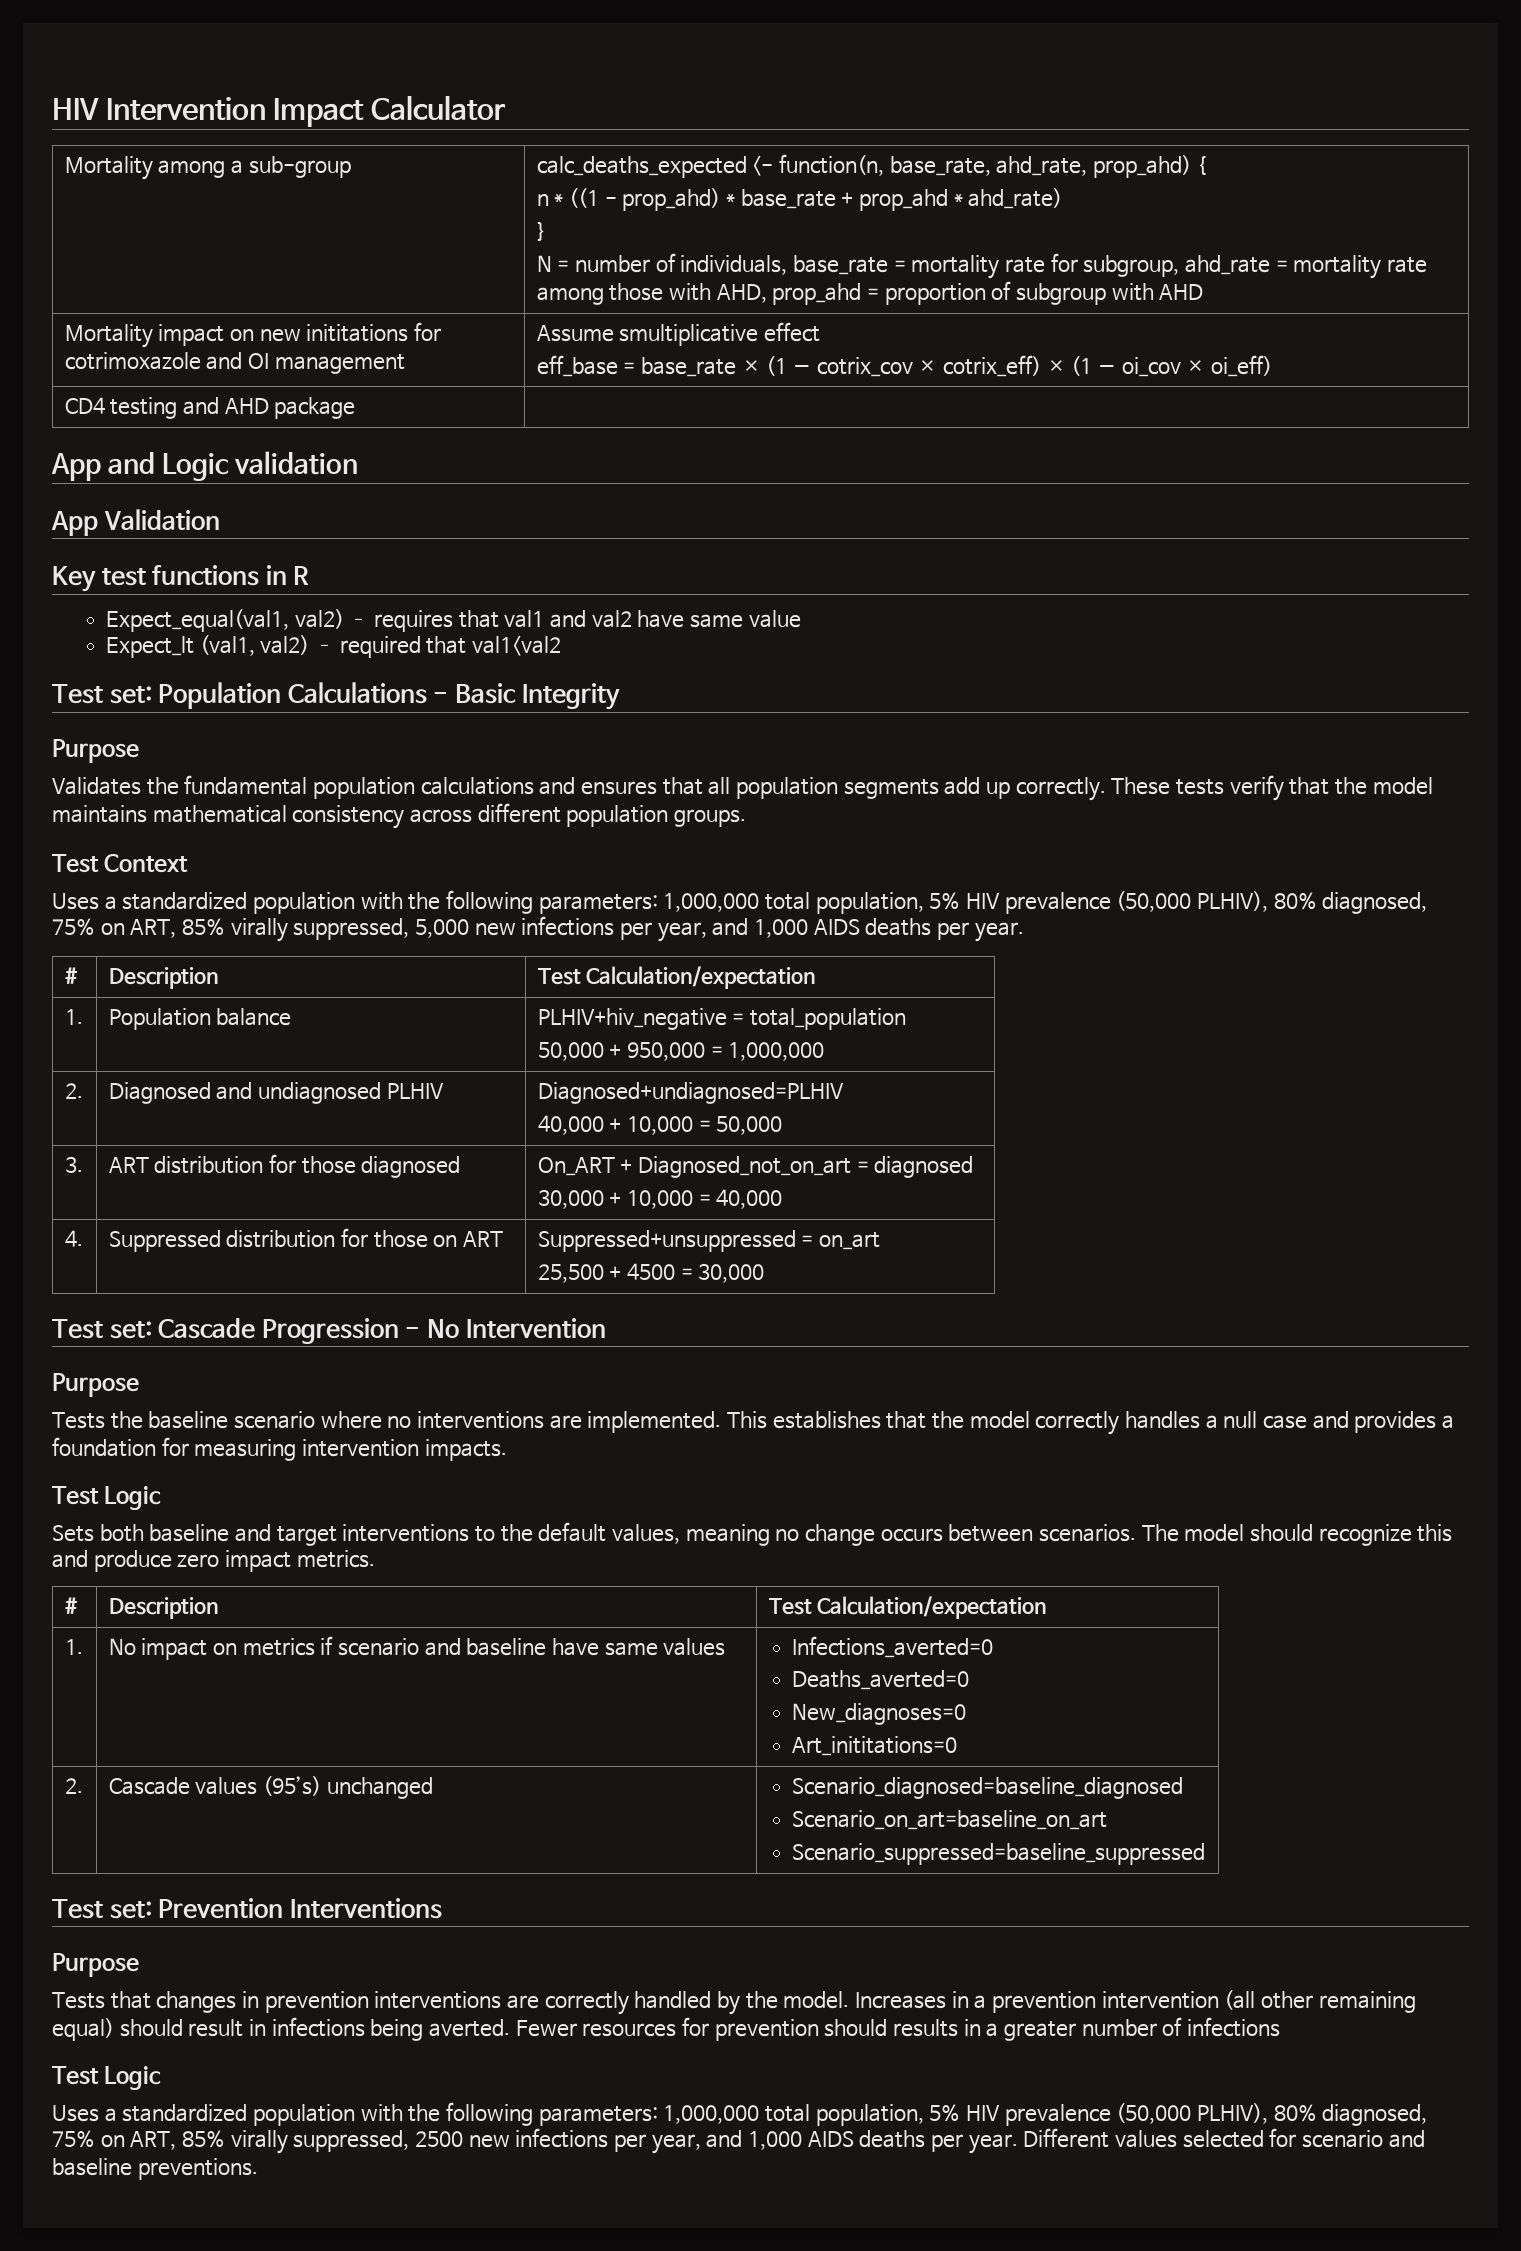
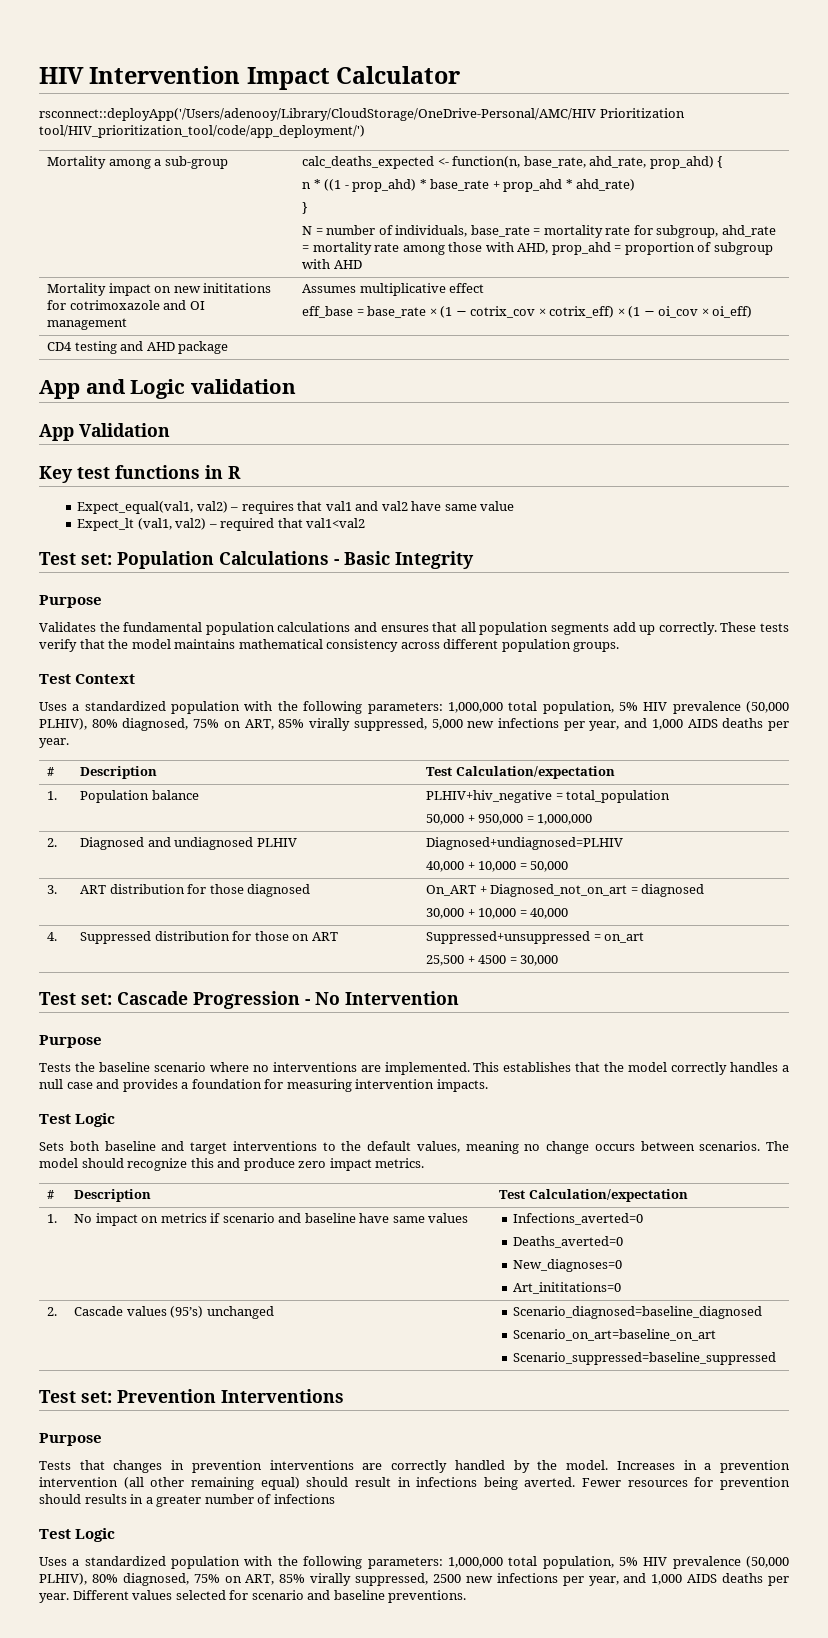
+ rsconnect::deployApp('/Users/adenooy/Library/CloudStorage/OneDrive-Personal/AMC/HIV Prioritization tool/HIV_prioritization_tool/code/app_deployment/')
- Mortality impact on new inititations for cotrimoxazole and OI management | Assume smultiplicative effect
+ Mortality impact on new inititations for cotrimoxazole and OI management | Assumes multiplicative effect

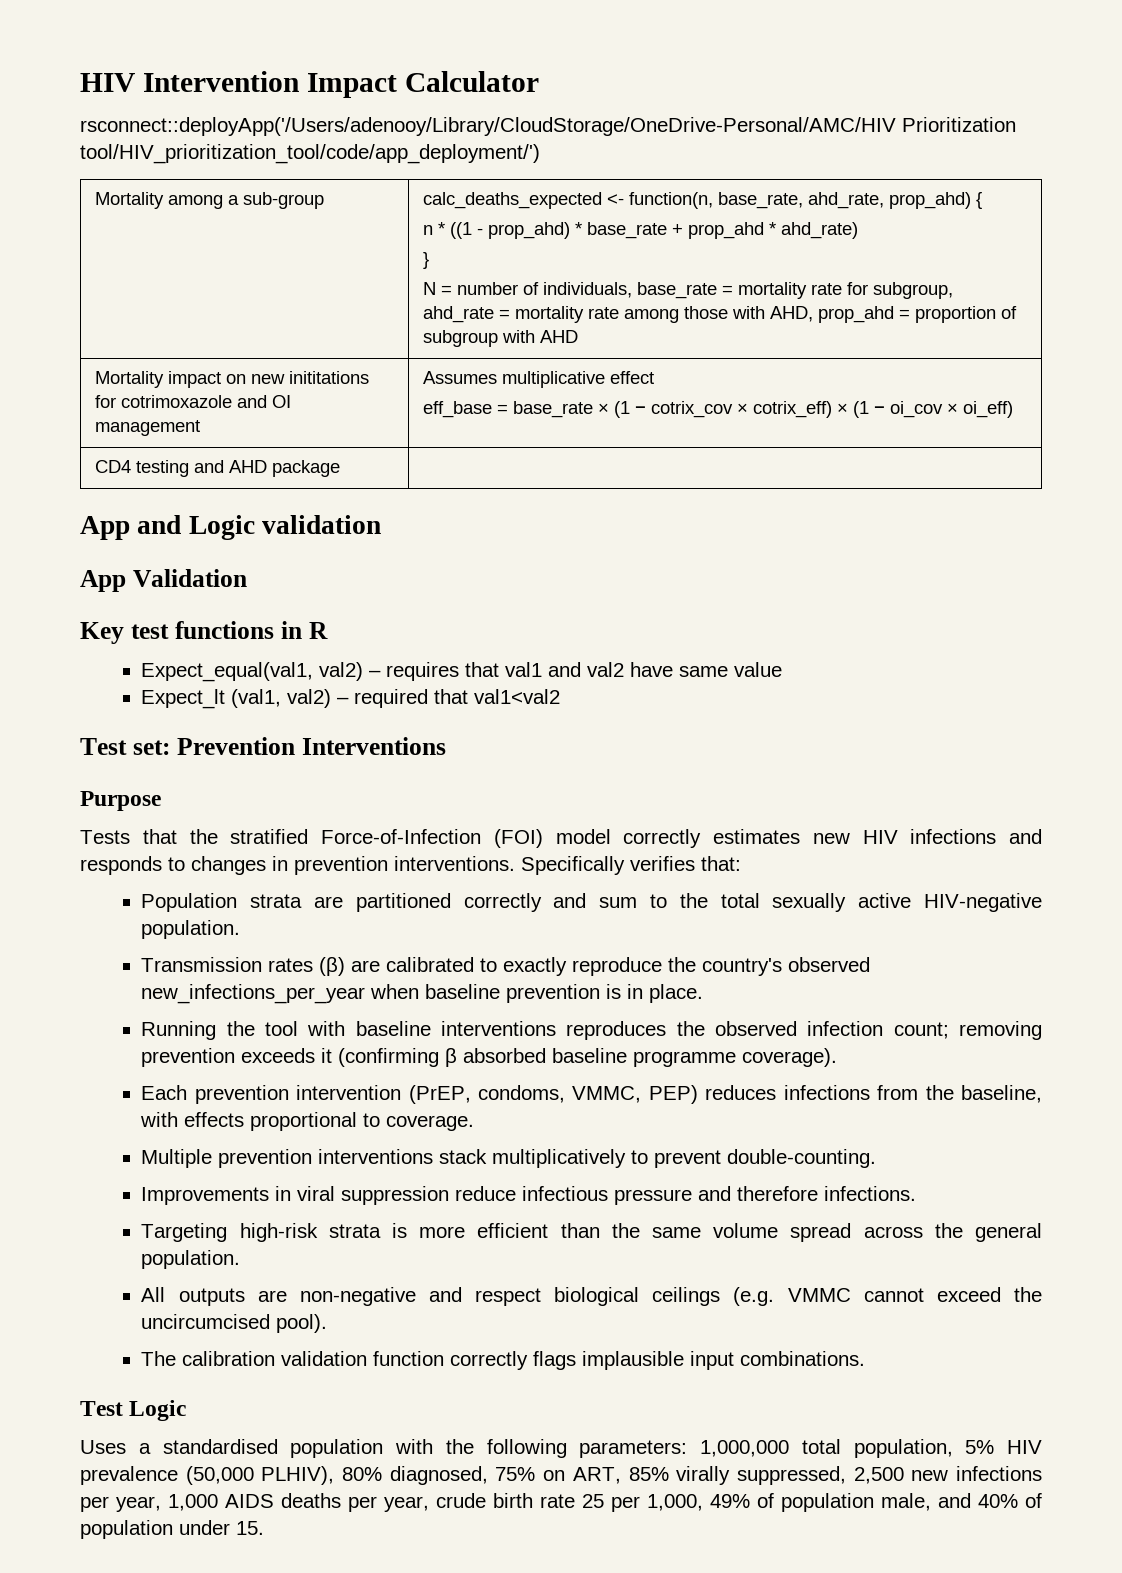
- Test set: Population Calculations - Basic Integrity
- Purpose
- Validates the fundamental population calculations and ensures that all population segments add up correctly. These tests verify that the model maintains mathematical consistency across different population groups.
- Test Context
- Uses a standardized population with the following parameters: 1,000,000 total population, 5% HIV prevalence (50,000 PLHIV), 80% diagnosed, 75% on ART, 85% virally suppressed, 5,000 new infections per year, and 1,000 AIDS deaths per year.
- # | Description | Test Calculation/expectation
- 1. | Population balance | PLHIV+hiv_negative = total_population
- 50,000 + 950,000 = 1,000,000
- 2. | Diagnosed and undiagnosed PLHIV | Diagnosed+undiagnosed=PLHIV
- 40,000 + 10,000 = 50,000
- 3. | ART distribution for those diagnosed | On_ART + Diagnosed_not_on_art = diagnosed
- 30,000 + 10,000 = 40,000
- 4. | Suppressed distribution for those on ART | Suppressed+unsuppressed = on_art
- 25,500 + 4500 = 30,000
- Test set: Cascade Progression - No Intervention
- Purpose
- Tests the baseline scenario where no interventions are implemented. This establishes that the model correctly handles a null case and provides a foundation for measuring intervention impacts.
- Test Logic
- Sets both baseline and target interventions to the default values, meaning no change occurs between scenarios. The model should recognize this and produce zero impact metrics.
- # | Description | Test Calculation/expectation
- 1. | No impact on metrics if scenario and baseline have same values | Infections_averted=0
- Deaths_averted=0
- New_diagnoses=0
- Art_inititations=0
- 2. | Cascade values (95’s) unchanged | Scenario_diagnosed=baseline_diagnosed
- Scenario_on_art=baseline_on_art
- Scenario_suppressed=baseline_suppressed
  Test set: Prevention Interventions
  Purpose
- Tests that changes in prevention interventions are correctly handled by the model. Increases in a prevention intervention (all other remaining equal) should result in infections being averted. Fewer resources for prevention should results in a greater number of infections
+ Tests that the stratified Force-of-Infection (FOI) model correctly estimates new HIV infections and responds to changes in prevention interventions. Specifically verifies that:
+ Population strata are partitioned correctly and sum to the total sexually active HIV-negative population.
+ Transmission rates (β) are calibrated to exactly reproduce the country's observed new_infections_per_year when baseline prevention is in place.
+ Running the tool with baseline interventions reproduces the observed infection count; removing prevention exceeds it (confirming β absorbed baseline programme coverage).
+ Each prevention intervention (PrEP, condoms, VMMC, PEP) reduces infections from the baseline, with effects proportional to coverage.
+ Multiple prevention interventions stack multiplicatively to prevent double-counting.
+ Improvements in viral suppression reduce infectious pressure and therefore infections.
+ Targeting high-risk strata is more efficient than the same volume spread across the general population.
+ All outputs are non-negative and respect biological ceilings (e.g. VMMC cannot exceed the uncircumcised pool).
+ The calibration validation function correctly flags implausible input combinations.
  Test Logic
- Uses a standardized population with the following parameters: 1,000,000 total population, 5% HIV prevalence (50,000 PLHIV), 80% diagnosed, 75% on ART, 85% virally suppressed, 2500 new infections per year, and 1,000 AIDS deaths per year. Different values selected for scenario and baseline preventions.
+ Uses a standardised population with the following parameters: 1,000,000 total population, 5% HIV prevalence (50,000 PLHIV), 80% diagnosed, 75% on ART, 85% virally suppressed, 2,500 new infections per year, 1,000 AIDS deaths per year, crude birth rate 25 per 1,000, 49% of population male, and 40% of population under 15.

